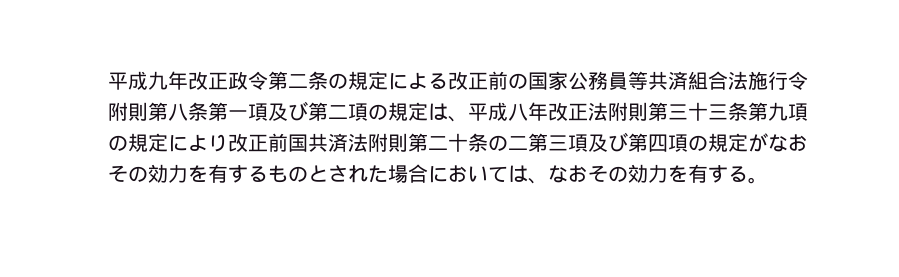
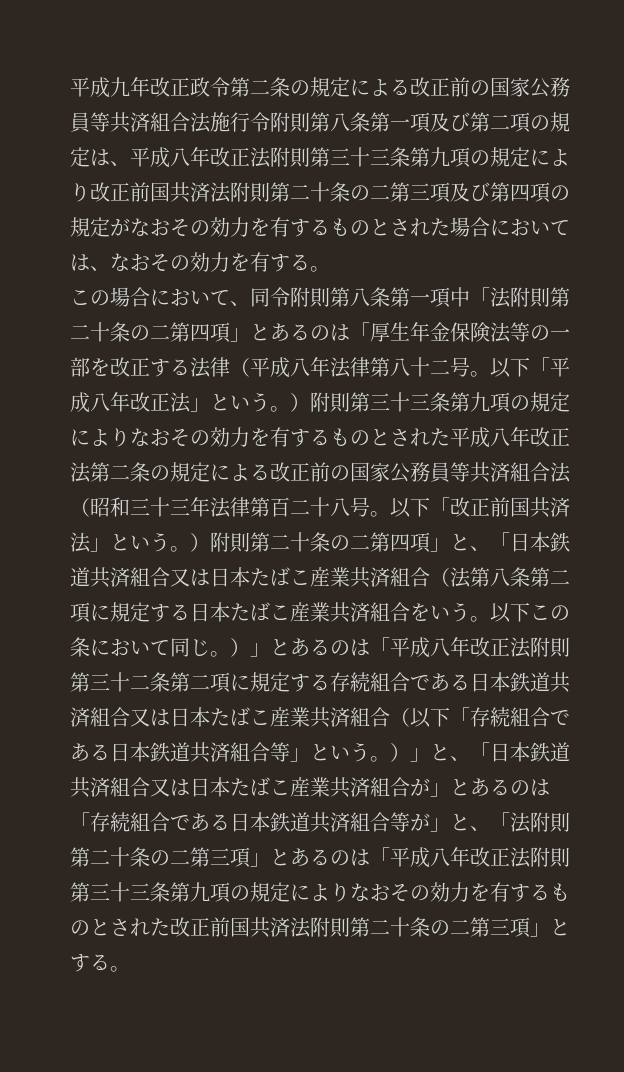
+ この場合において、同令附則第八条第一項中「法附則第二十条の二第四項」とあるのは「厚生年金保険法等の一部を改正する法律（平成八年法律第八十二号。以下「平成八年改正法」という。）附則第三十三条第九項の規定によりなおその効力を有するものとされた平成八年改正法第二条の規定による改正前の国家公務員等共済組合法（昭和三十三年法律第百二十八号。以下「改正前国共済法」という。）附則第二十条の二第四項」と、「日本鉄道共済組合又は日本たばこ産業共済組合（法第八条第二項に規定する日本たばこ産業共済組合をいう。以下この条において同じ。）」とあるのは「平成八年改正法附則第三十二条第二項に規定する存続組合である日本鉄道共済組合又は日本たばこ産業共済組合（以下「存続組合である日本鉄道共済組合等」という。）」と、「日本鉄道共済組合又は日本たばこ産業共済組合が」とあるのは「存続組合である日本鉄道共済組合等が」と、「法附則第二十条の二第三項」とあるのは「平成八年改正法附則第三十三条第九項の規定によりなおその効力を有するものとされた改正前国共済法附則第二十条の二第三項」とする。

